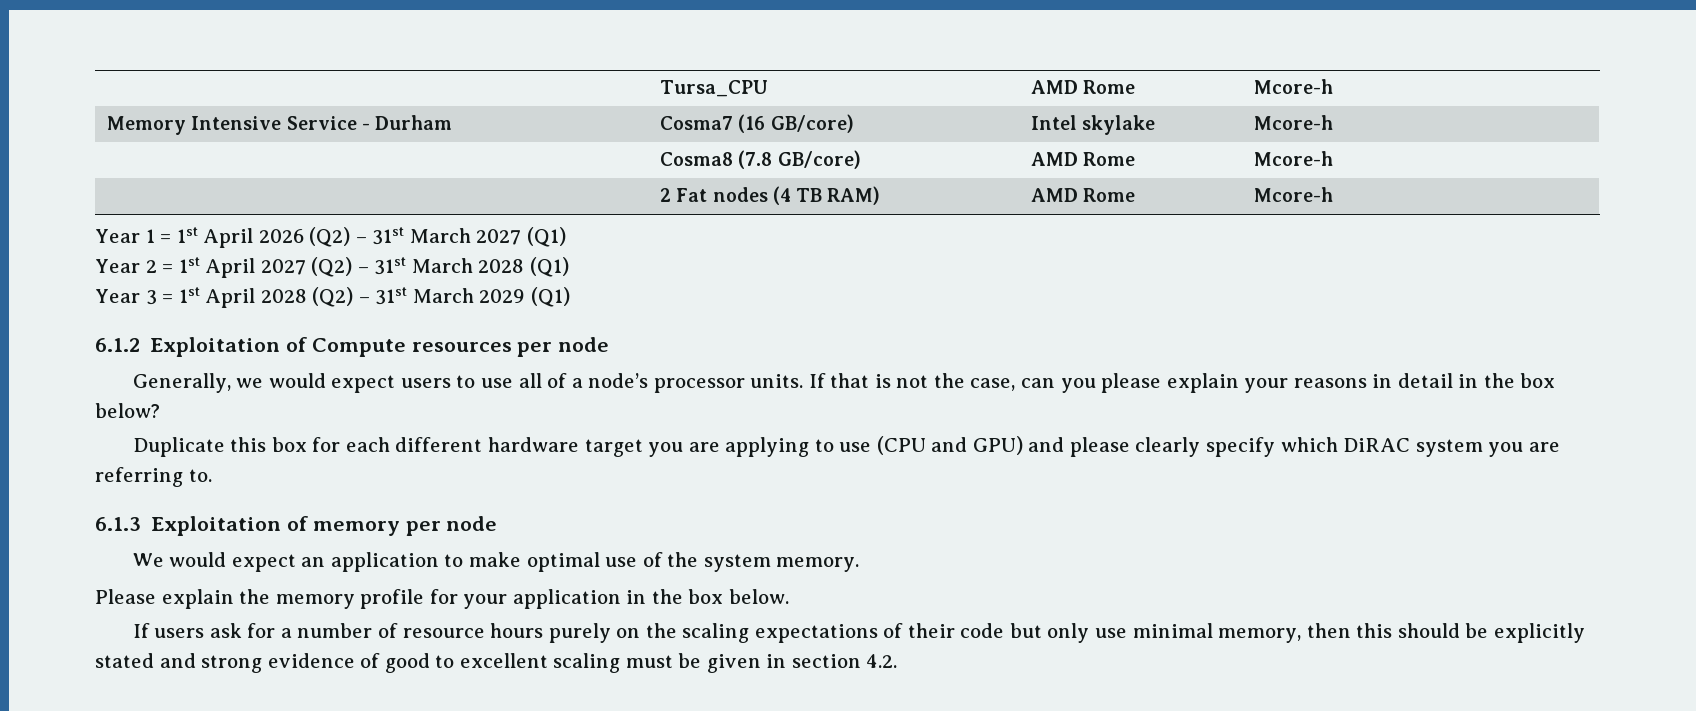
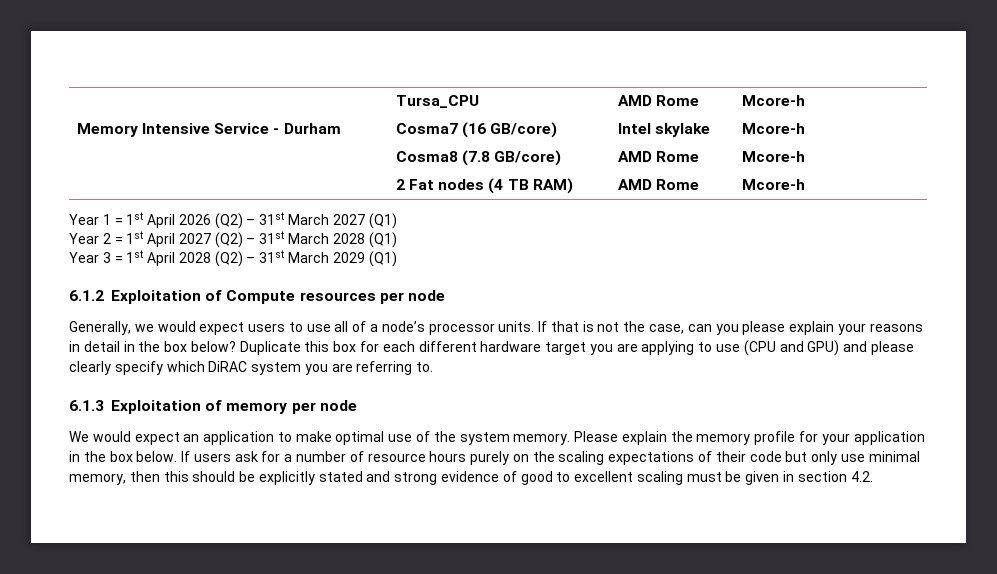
- If that is not the case, can you please explain your reasons in detail in the box below?
- Duplicate this box for each different hardware target you are applying to use (CPU and GPU) and please clearly specify which DiRAC system you are referring to.
+ If that is not the case, can you please explain your reasons in detail in the box below? Duplicate this box for each different hardware target you are applying to use (CPU and GPU) and please clearly specify which DiRAC system you are referring to.
- We would expect an application to make optimal use of the system memory.
- Please explain the memory profile for your application in the box below.
- If users ask for a number of resource hours purely on the scaling expectations of their code but only use minimal memory, then this should be explicitly stated and strong evidence of good to excellent scaling must be given in section 4.2.
+ We would expect an application to make optimal use of the system memory. Please explain the memory profile for your application in the box below. If users ask for a number of resource hours purely on the scaling expectations of their code but only use minimal memory, then this should be explicitly stated and strong evidence of good to excellent scaling must be given in section 4.2.

